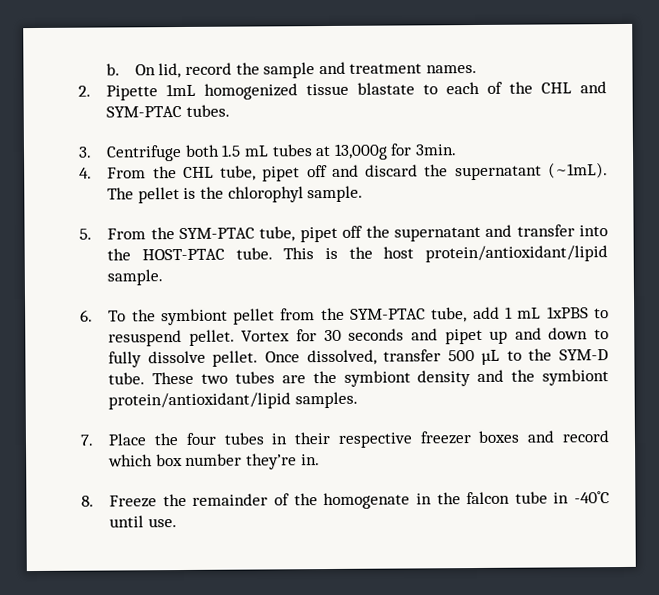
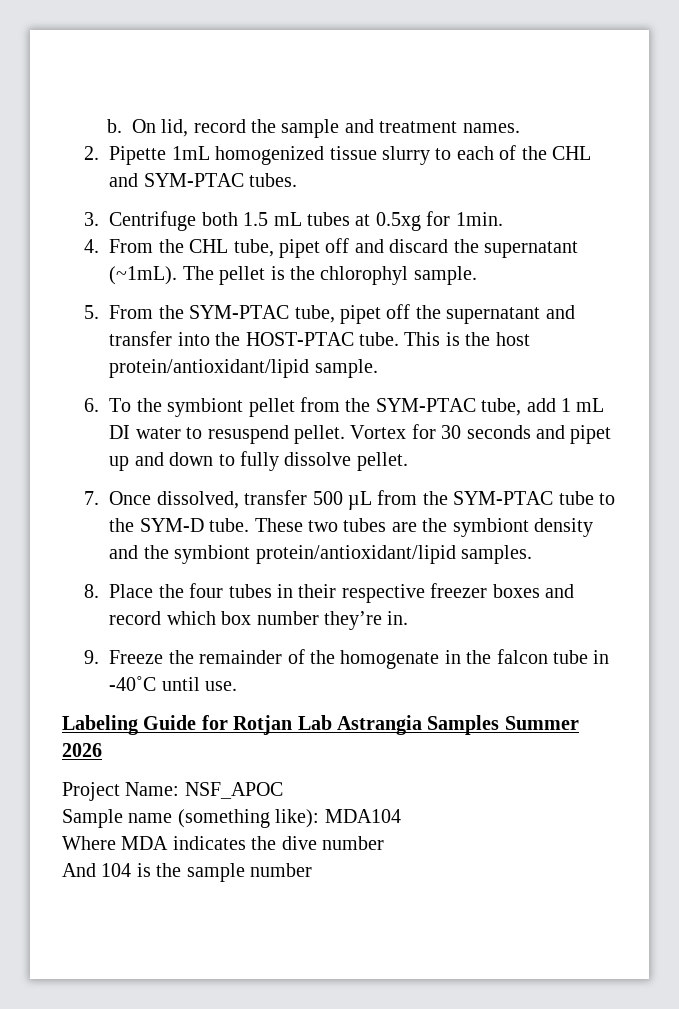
- 2. Pipette 1mL homogenized tissue blastate to each of the CHL and SYM-PTAC tubes.
+ 2. Pipette 1mL homogenized tissue slurry to each of the CHL and SYM-PTAC tubes.
- 3. Centrifuge both 1.5 mL tubes at 13,000g for 3min.
+ 3. Centrifuge both 1.5 mL tubes at 0.5xg for 1min.
- 6. To the symbiont pellet from the SYM-PTAC tube, add 1 mL 1xPBS to resuspend pellet.
+ 6. To the symbiont pellet from the SYM-PTAC tube, add 1 mL DI water to resuspend pellet.
- Vortex for 30 seconds and pipet up and down to fully dissolve pellet. Once dissolved, transfer 500 µL to the SYM-D tube.
+ Vortex for 30 seconds and pipet up and down to fully dissolve pellet.
+ 7. Once dissolved, transfer 500 µL from the SYM-PTAC tube to the SYM-D tube.
- 7. Place the four tubes in their respective freezer boxes and record which box number they’re in.
+ 8. Place the four tubes in their respective freezer boxes and record which box number they’re in.
- 8. Freeze the remainder of the homogenate in the falcon tube in -40˚C until use.
+ 9. Freeze the remainder of the homogenate in the falcon tube in -40˚C until use.
+ Labeling Guide for Rotjan Lab Astrangia Samples Summer 2026
+ Project Name: NSF_APOC
+ Sample name (something like): MDA104
+ Where MDA indicates the dive number
+ And 104 is the sample number

